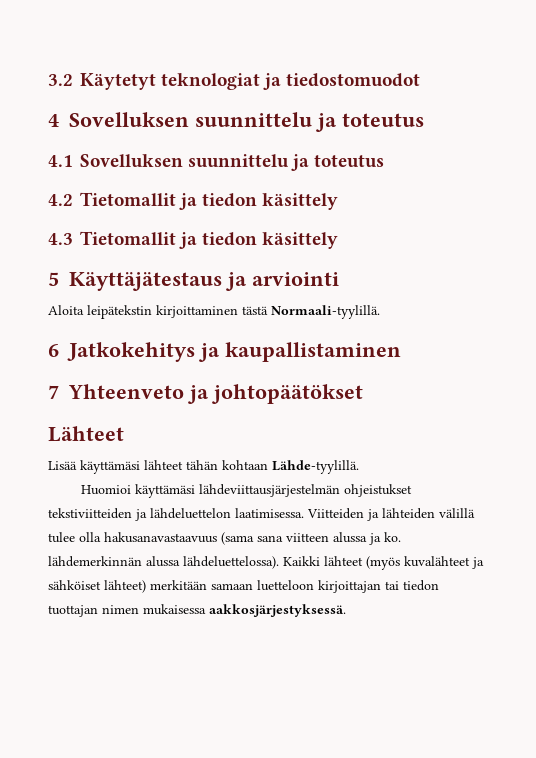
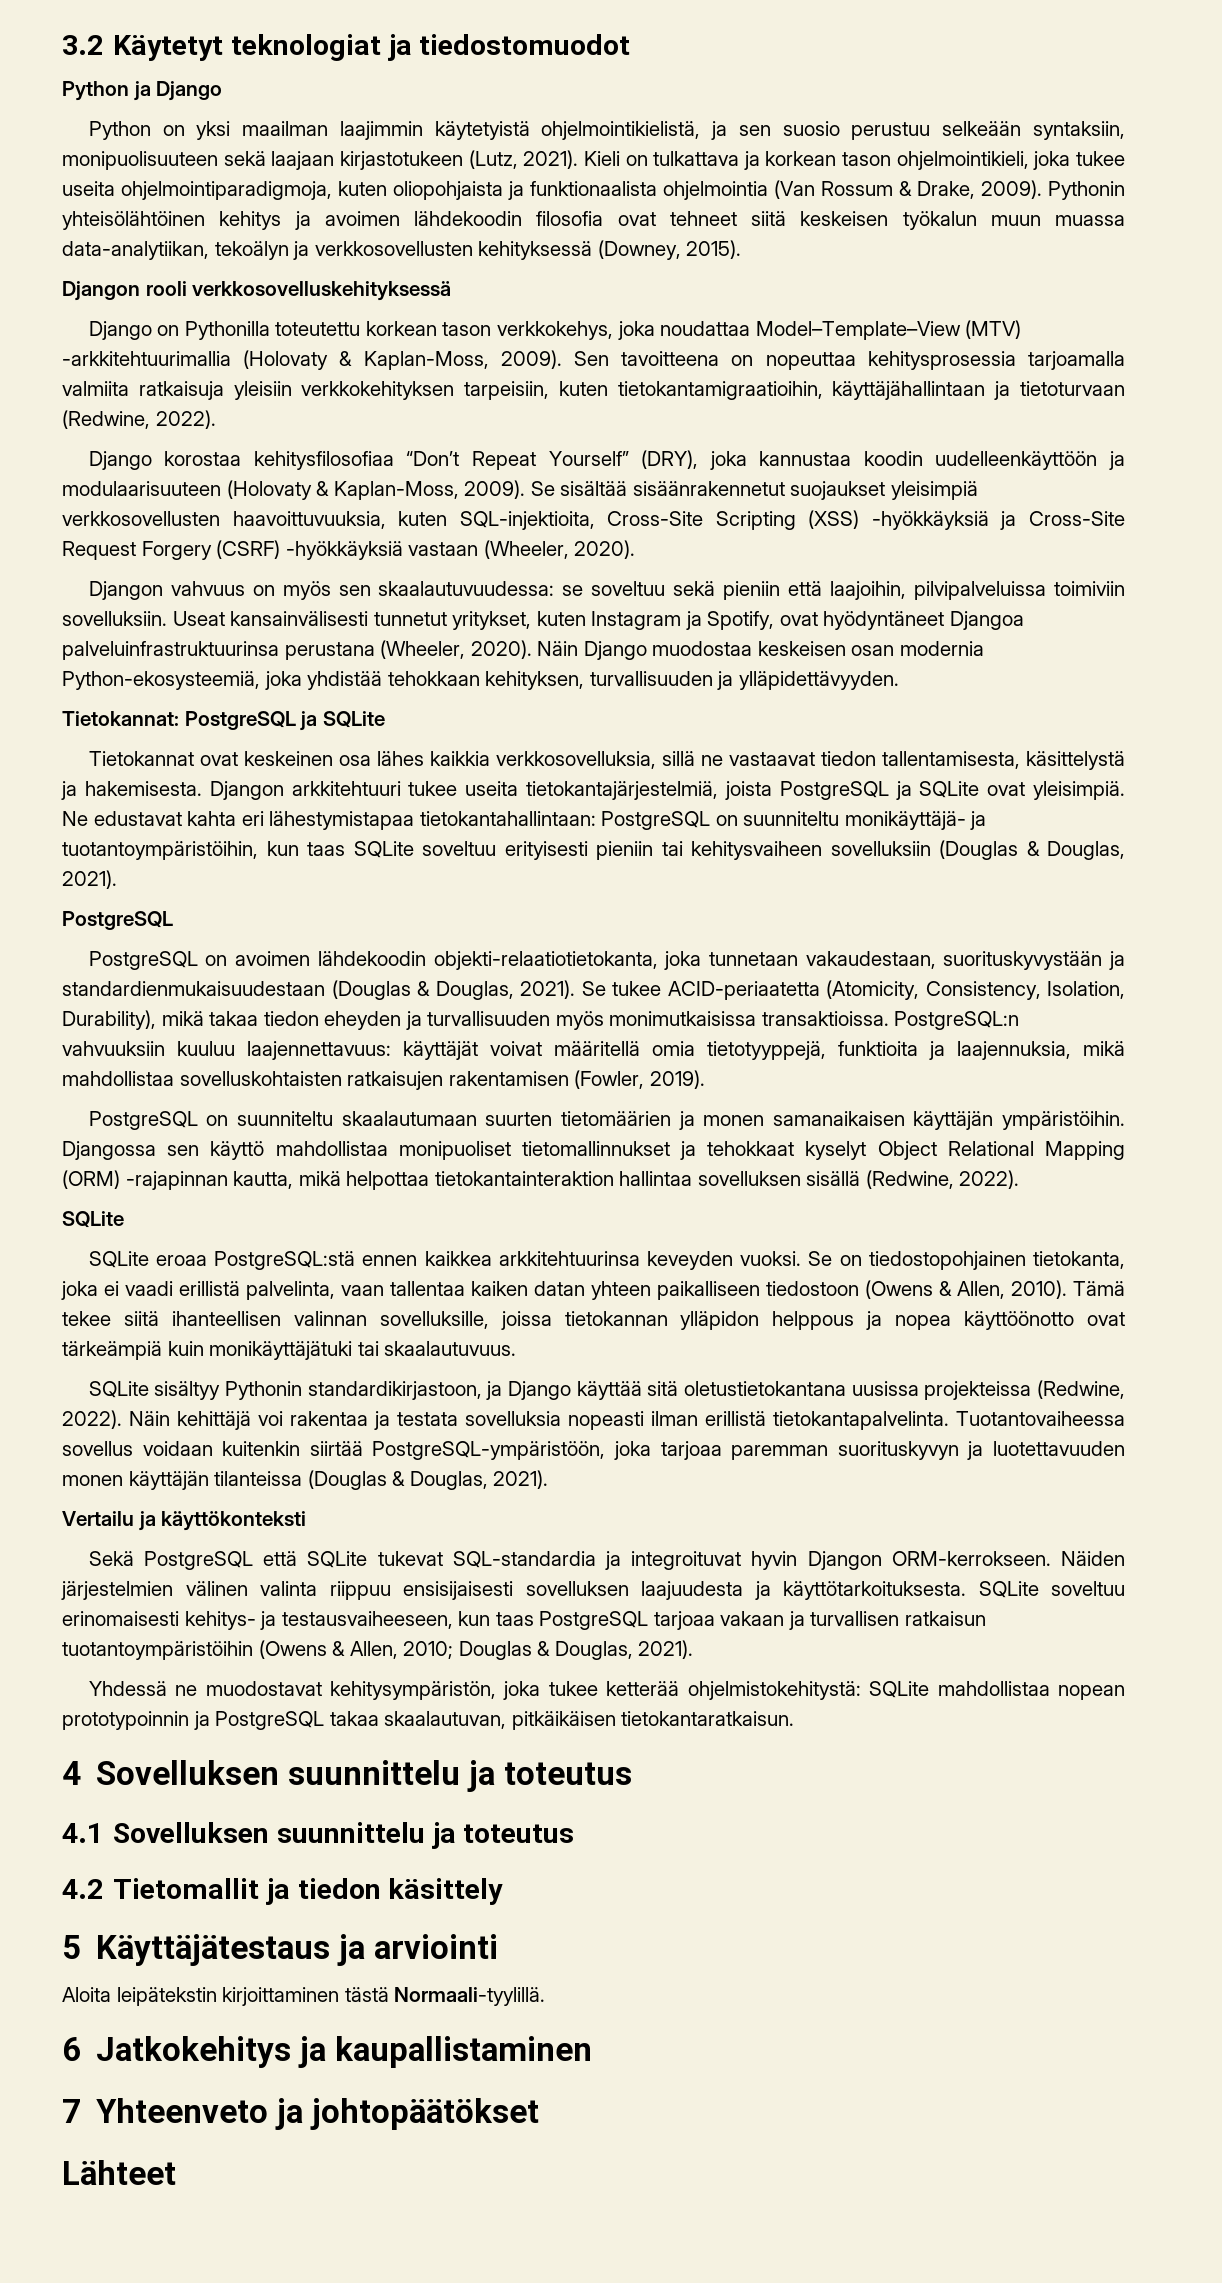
+ Python ja Django
+ Python on yksi maailman laajimmin käytetyistä ohjelmointikielistä, ja sen suosio perustuu selkeään syntaksiin, monipuolisuuteen sekä laajaan kirjastotukeen (Lutz, 2021). Kieli on tulkattava ja korkean tason ohjelmointikieli, joka tukee useita ohjelmointiparadigmoja, kuten oliopohjaista ja funktionaalista ohjelmointia (Van Rossum & Drake, 2009). Pythonin yhteisölähtöinen kehitys ja avoimen lähdekoodin filosofia ovat tehneet siitä keskeisen työkalun muun muassa data-analytiikan, tekoälyn ja verkkosovellusten kehityksessä (Downey, 2015).
+ Djangon rooli verkkosovelluskehityksessä
+ Django on Pythonilla toteutettu korkean tason verkkokehys, joka noudattaa Model–Template–View (MTV) -arkkitehtuurimallia (Holovaty & Kaplan-Moss, 2009). Sen tavoitteena on nopeuttaa kehitysprosessia tarjoamalla valmiita ratkaisuja yleisiin verkkokehityksen tarpeisiin, kuten tietokantamigraatioihin, käyttäjähallintaan ja tietoturvaan (Redwine, 2022).
+ Django korostaa kehitysfilosofiaa “Don’t Repeat Yourself” (DRY), joka kannustaa koodin uudelleenkäyttöön ja modulaarisuuteen (Holovaty & Kaplan-Moss, 2009). Se sisältää sisäänrakennetut suojaukset yleisimpiä verkkosovellusten haavoittuvuuksia, kuten SQL-injektioita, Cross-Site Scripting (XSS) -hyökkäyksiä ja Cross-Site Request Forgery (CSRF) -hyökkäyksiä vastaan (Wheeler, 2020).
+ Djangon vahvuus on myös sen skaalautuvuudessa: se soveltuu sekä pieniin että laajoihin, pilvipalveluissa toimiviin sovelluksiin. Useat kansainvälisesti tunnetut yritykset, kuten Instagram ja Spotify, ovat hyödyntäneet Djangoa palveluinfrastruktuurinsa perustana (Wheeler, 2020). Näin Django muodostaa keskeisen osan modernia Python-ekosysteemiä, joka yhdistää tehokkaan kehityksen, turvallisuuden ja ylläpidettävyyden.
+ Tietokannat: PostgreSQL ja SQLite
+ Tietokannat ovat keskeinen osa lähes kaikkia verkkosovelluksia, sillä ne vastaavat tiedon tallentamisesta, käsittelystä ja hakemisesta. Djangon arkkitehtuuri tukee useita tietokantajärjestelmiä, joista PostgreSQL ja SQLite ovat yleisimpiä. Ne edustavat kahta eri lähestymistapaa tietokantahallintaan: PostgreSQL on suunniteltu monikäyttäjä- ja tuotantoympäristöihin, kun taas SQLite soveltuu erityisesti pieniin tai kehitysvaiheen sovelluksiin (Douglas & Douglas, 2021).
+ PostgreSQL
+ PostgreSQL on avoimen lähdekoodin objekti-relaatiotietokanta, joka tunnetaan vakaudestaan, suorituskyvystään ja standardienmukaisuudestaan (Douglas & Douglas, 2021). Se tukee ACID-periaatetta (Atomicity, Consistency, Isolation, Durability), mikä takaa tiedon eheyden ja turvallisuuden myös monimutkaisissa transaktioissa. PostgreSQL:n vahvuuksiin kuuluu laajennettavuus: käyttäjät voivat määritellä omia tietotyyppejä, funktioita ja laajennuksia, mikä mahdollistaa sovelluskohtaisten ratkaisujen rakentamisen (Fowler, 2019).
+ PostgreSQL on suunniteltu skaalautumaan suurten tietomäärien ja monen samanaikaisen käyttäjän ympäristöihin. Djangossa sen käyttö mahdollistaa monipuoliset tietomallinnukset ja tehokkaat kyselyt Object Relational Mapping (ORM) -rajapinnan kautta, mikä helpottaa tietokantainteraktion hallintaa sovelluksen sisällä (Redwine, 2022).
+ SQLite
+ SQLite eroaa PostgreSQL:stä ennen kaikkea arkkitehtuurinsa keveyden vuoksi. Se on tiedostopohjainen tietokanta, joka ei vaadi erillistä palvelinta, vaan tallentaa kaiken datan yhteen paikalliseen tiedostoon (Owens & Allen, 2010). Tämä tekee siitä ihanteellisen valinnan sovelluksille, joissa tietokannan ylläpidon helppous ja nopea käyttöönotto ovat tärkeämpiä kuin monikäyttäjätuki tai skaalautuvuus.
+ SQLite sisältyy Pythonin standardikirjastoon, ja Django käyttää sitä oletustietokantana uusissa projekteissa (Redwine, 2022). Näin kehittäjä voi rakentaa ja testata sovelluksia nopeasti ilman erillistä tietokantapalvelinta. Tuotantovaiheessa sovellus voidaan kuitenkin siirtää PostgreSQL-ympäristöön, joka tarjoaa paremman suorituskyvyn ja luotettavuuden monen käyttäjän tilanteissa (Douglas & Douglas, 2021).
+ Vertailu ja käyttökonteksti
+ Sekä PostgreSQL että SQLite tukevat SQL-standardia ja integroituvat hyvin Djangon ORM-kerrokseen. Näiden järjestelmien välinen valinta riippuu ensisijaisesti sovelluksen laajuudesta ja käyttötarkoituksesta. SQLite soveltuu erinomaisesti kehitys- ja testausvaiheeseen, kun taas PostgreSQL tarjoaa vakaan ja turvallisen ratkaisun tuotantoympäristöihin (Owens & Allen, 2010; Douglas & Douglas, 2021).
+ Yhdessä ne muodostavat kehitysympäristön, joka tukee ketterää ohjelmistokehitystä: SQLite mahdollistaa nopean prototypoinnin ja PostgreSQL takaa skaalautuvan, pitkäikäisen tietokantaratkaisun.
- 4.3 Tietomallit ja tiedon käsittely
- Lisää käyttämäsi lähteet tähän kohtaan Lähde-tyylillä.
- Huomioi käyttämäsi lähdeviittausjärjestelmän ohjeistukset tekstiviitteiden ja lähdeluettelon laatimisessa. Viitteiden ja lähteiden välillä tulee olla hakusanavastaavuus (sama sana viitteen alussa ja ko. lähdemerkinnän alussa lähdeluettelossa). Kaikki lähteet (myös kuvalähteet ja sähköiset lähteet) merkitään samaan luetteloon kirjoittajan tai tiedon tuottajan nimen mukaisessa aakkosjärjestyksessä.

